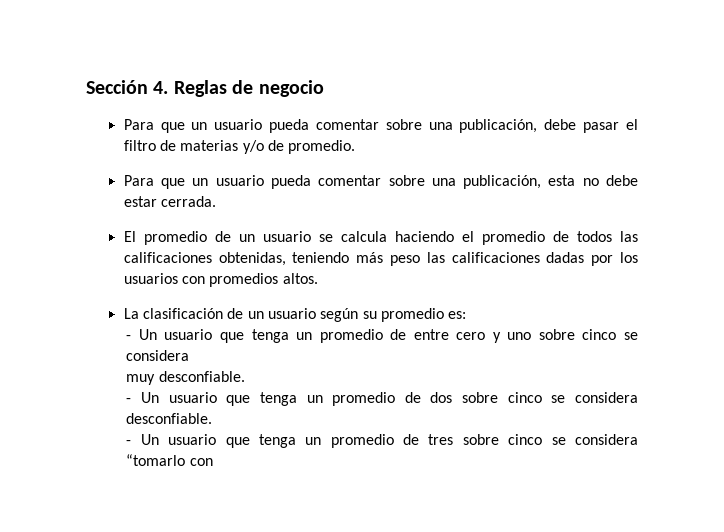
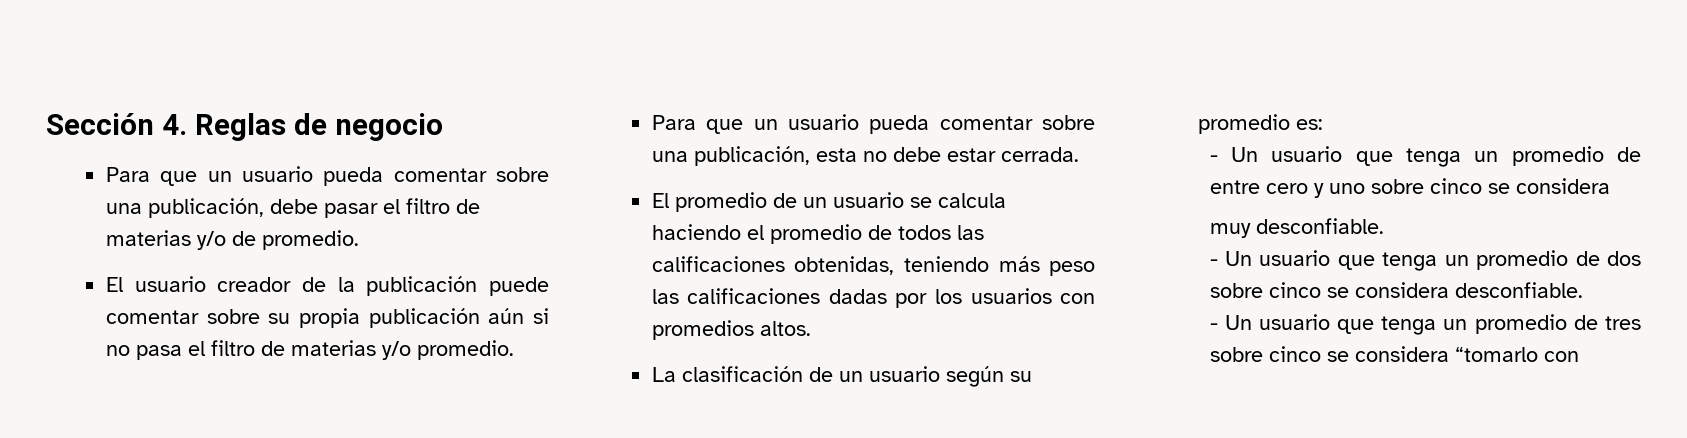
+ El usuario creador de la publicación puede comentar sobre su propia publicación aún si no pasa el filtro de materias y/o promedio.

